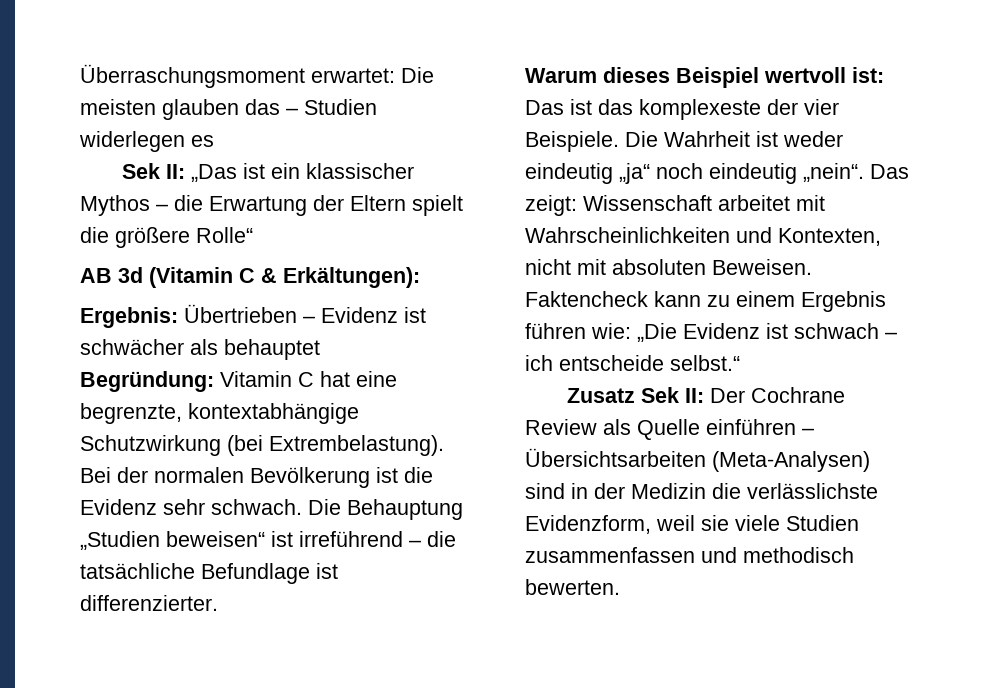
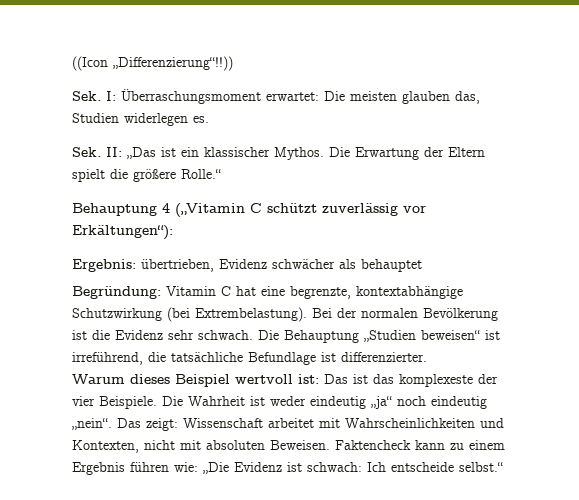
- Überraschungsmoment erwartet: Die meisten glauben das – Studien widerlegen es
- Sek II: „Das ist ein klassischer Mythos – die Erwartung der Eltern spielt die größere Rolle“
- AB 3d (Vitamin C & Erkältungen):
- Ergebnis: Übertrieben – Evidenz ist schwächer als behauptet
+ ((Icon „Differenzierung“!!))
+ Sek. I: Überraschungsmoment erwartet: Die meisten glauben das, Studien widerlegen es.
+ Sek. II: „Das ist ein klassischer Mythos. Die Erwartung der Eltern spielt die größere Rolle.“
+ Behauptung 4 („Vitamin C schützt zuverlässig vor Erkältungen“):
+ Ergebnis: übertrieben, Evidenz schwächer als behauptet
- Die Behauptung „Studien beweisen“ ist irreführend – die tatsächliche Befundlage ist differenzierter.
+ Die Behauptung „Studien beweisen“ ist irreführend, die tatsächliche Befundlage ist differenzierter.
- Faktencheck kann zu einem Ergebnis führen wie: „Die Evidenz ist schwach – ich entscheide selbst.“
+ Faktencheck kann zu einem Ergebnis führen wie: „Die Evidenz ist schwach: Ich entscheide selbst.“
- Zusatz Sek II: Der Cochrane Review als Quelle einführen – Übersichtsarbeiten (Meta-Analysen) sind in der Medizin die verlässlichste Evidenzform, weil sie viele Studien zusammenfassen und methodisch bewerten.

